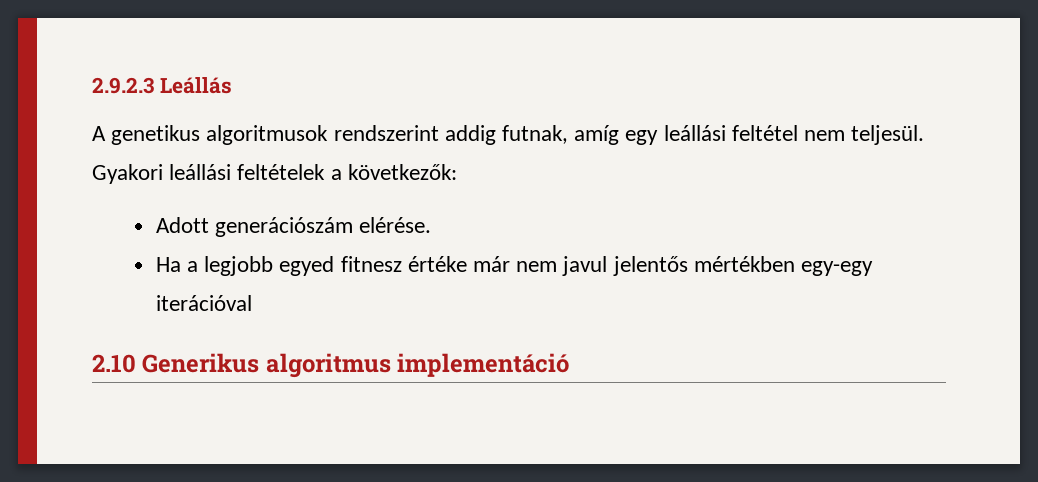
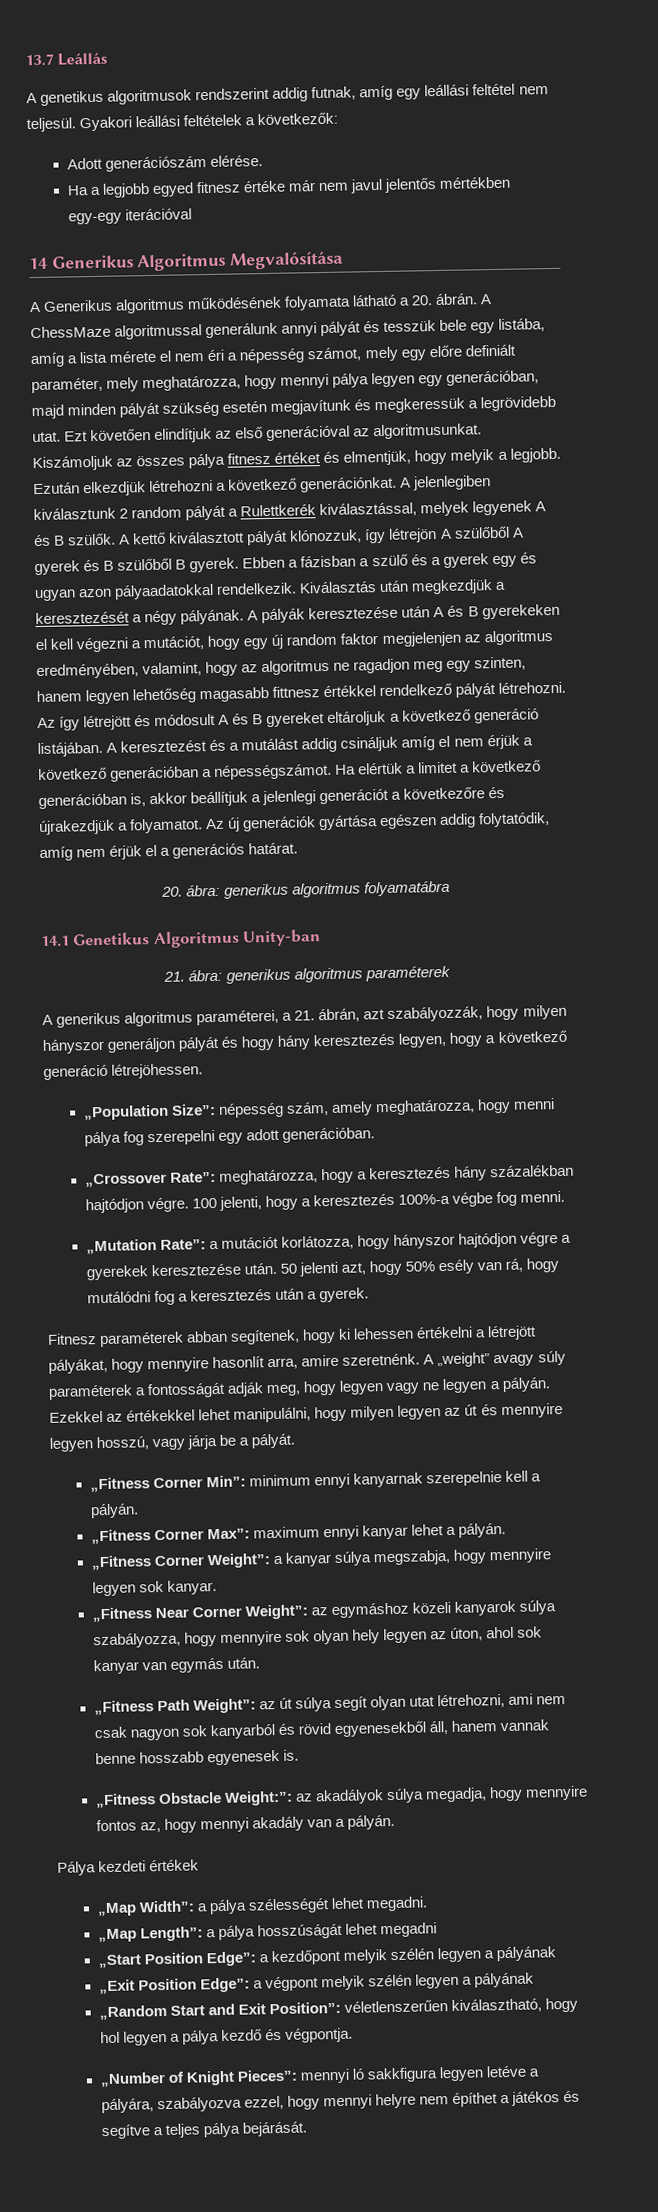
- 2.9.2.3 Leállás
+ 13.7 Leállás
- 2.10 Generikus algoritmus implementáció
+ 14 Generikus Algoritmus Megvalósítása
+ A Generikus algoritmus működésének folyamata látható a 20. ábrán. A ChessMaze algoritmussal generálunk annyi pályát és tesszük bele egy listába, amíg a lista mérete el nem éri a népesség számot, mely egy előre definiált paraméter, mely meghatározza, hogy mennyi pálya legyen egy generációban, majd minden pályát szükség esetén megjavítunk és megkeressük a legrövidebb utat. Ezt követően elindítjuk az első generációval az algoritmusunkat. Kiszámoljuk az összes pálya fitnesz értéket és elmentjük, hogy melyik a legjobb. Ezután elkezdjük létrehozni a következő generációnkat. A jelenlegiben kiválasztunk 2 random pályát a Rulettkerék kiválasztással, melyek legyenek A és B szülők. A kettő kiválasztott pályát klónozzuk, így létrejön A szülőből A gyerek és B szülőből B gyerek. Ebben a fázisban a szülő és a gyerek egy és ugyan azon pályaadatokkal rendelkezik. Kiválasztás után megkezdjük a keresztezését a négy pályának. A pályák keresztezése után A és B gyerekeken el kell végezni a mutációt, hogy egy új random faktor megjelenjen az algoritmus eredményében, valamint, hogy az algoritmus ne ragadjon meg egy szinten, hanem legyen lehetőség magasabb fittnesz értékkel rendelkező pályát létrehozni. Az így létrejött és módosult A és B gyereket eltároljuk a következő generáció listájában. A keresztezést és a mutálást addig csináljuk amíg el nem érjük a következő generációban a népességszámot. Ha elértük a limitet a következő generációban is, akkor beállítjuk a jelenlegi generációt a következőre és újrakezdjük a folyamatot. Az új generációk gyártása egészen addig folytatódik, amíg nem érjük el a generációs határat.
+ 20. ábra: generikus algoritmus folyamatábra
+ 14.1 Genetikus Algoritmus Unity-ban
+ 21. ábra: generikus algoritmus paraméterek
+ A generikus algoritmus paraméterei, a 21. ábrán, azt szabályozzák, hogy milyen hányszor generáljon pályát és hogy hány keresztezés legyen, hogy a következő generáció létrejöhessen.
+ „Population Size”: népesség szám, amely meghatározza, hogy menni pálya fog szerepelni egy adott generációban.
+ „Crossover Rate”: meghatározza, hogy a keresztezés hány százalékban hajtódjon végre. 100 jelenti, hogy a keresztezés 100%-a végbe fog menni.
+ „Mutation Rate”: a mutációt korlátozza, hogy hányszor hajtódjon végre a gyerekek keresztezése után. 50 jelenti azt, hogy 50% esély van rá, hogy mutálódni fog a keresztezés után a gyerek.
+ Fitnesz paraméterek abban segítenek, hogy ki lehessen értékelni a létrejött pályákat, hogy mennyire hasonlít arra, amire szeretnénk. A „weight” avagy súly paraméterek a fontosságát adják meg, hogy legyen vagy ne legyen a pályán. Ezekkel az értékekkel lehet manipulálni, hogy milyen legyen az út és mennyire legyen hosszú, vagy járja be a pályát.
+ „Fitness Corner Min”: minimum ennyi kanyarnak szerepelnie kell a pályán.
+ „Fitness Corner Max”: maximum ennyi kanyar lehet a pályán.
+ „Fitness Corner Weight”: a kanyar súlya megszabja, hogy mennyire legyen sok kanyar.
+ „Fitness Near Corner Weight”: az egymáshoz közeli kanyarok súlya szabályozza, hogy mennyire sok olyan hely legyen az úton, ahol sok kanyar van egymás után.
+ „Fitness Path Weight”: az út súlya segít olyan utat létrehozni, ami nem csak nagyon sok kanyarból és rövid egyenesekből áll, hanem vannak benne hosszabb egyenesek is.
+ „Fitness Obstacle Weight:”: az akadályok súlya megadja, hogy mennyire fontos az, hogy mennyi akadály van a pályán.
+ Pálya kezdeti értékek
+ „Map Width”: a pálya szélességét lehet megadni.
+ „Map Length”: a pálya hosszúságát lehet megadni
+ „Start Position Edge”: a kezdőpont melyik szélén legyen a pályának
+ „Exit Position Edge”: a végpont melyik szélén legyen a pályának
+ „Random Start and Exit Position”: véletlenszerűen kiválasztható, hogy hol legyen a pálya kezdő és végpontja.
+ „Number of Knight Pieces”: mennyi ló sakkfigura legyen letéve a pályára, szabályozva ezzel, hogy mennyi helyre nem építhet a játékos és segítve a teljes pálya bejárását.

